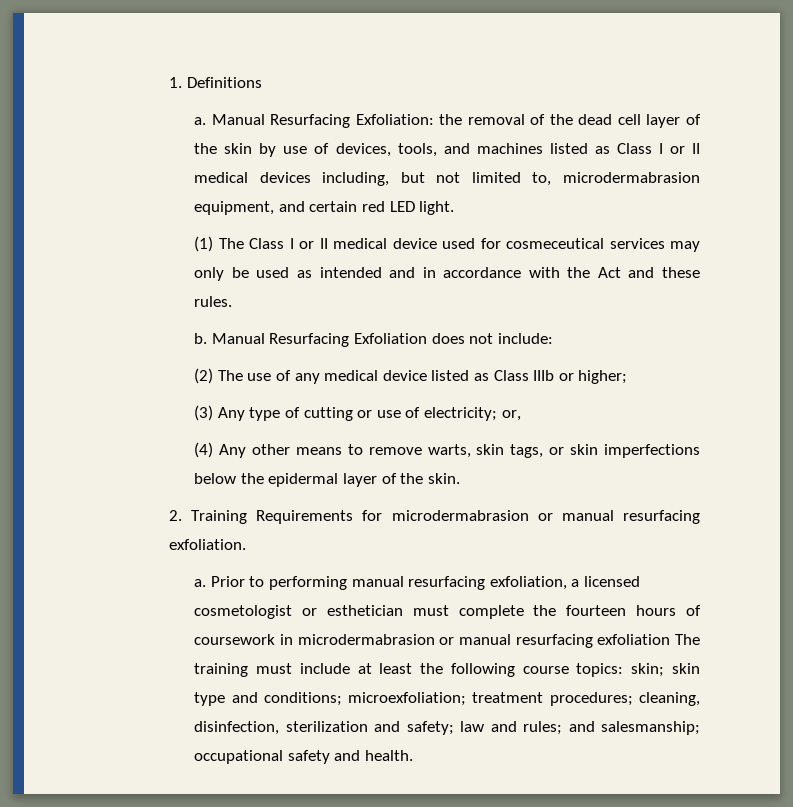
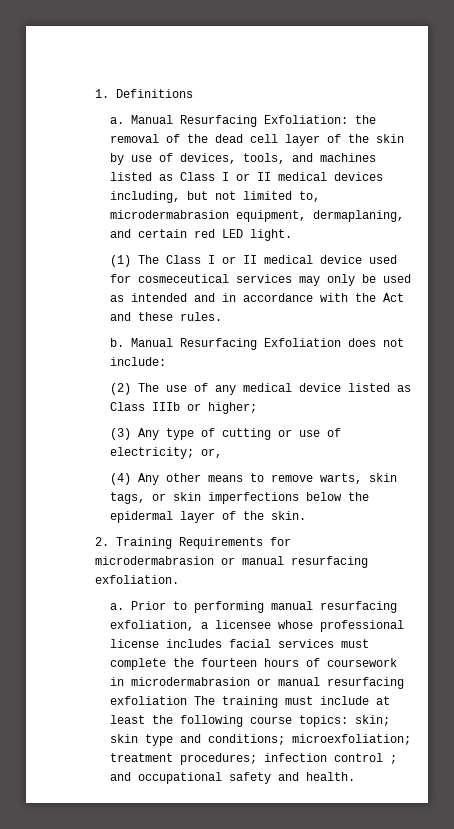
- Manual Resurfacing Exfoliation: the removal of the dead cell layer of the skin by use of devices, tools, and machines listed as Class I or II medical devices including, but not limited to, microdermabrasion equipment, and certain red LED light.
+ Manual Resurfacing Exfoliation: the removal of the dead cell layer of the skin by use of devices, tools, and machines listed as Class I or II medical devices including, but not limited to, microdermabrasion equipment, dermaplaning, and certain red LED light.
- Prior to performing manual resurfacing exfoliation, a licensed cosmetologist or esthetician must complete the fourteen hours of coursework in microdermabrasion or manual resurfacing exfoliation The training must include at least the following course topics: skin; skin type and conditions; microexfoliation; treatment procedures; cleaning, disinfection, sterilization and safety; law and rules; and salesmanship; occupational safety and health.
+ Prior to performing manual resurfacing exfoliation, a licensee whose professional license includes facial services must complete the fourteen hours of coursework in microdermabrasion or manual resurfacing exfoliation The training must include at least the following course topics: skin; skin type and conditions; microexfoliation; treatment procedures; infection control ; and occupational safety and health.

